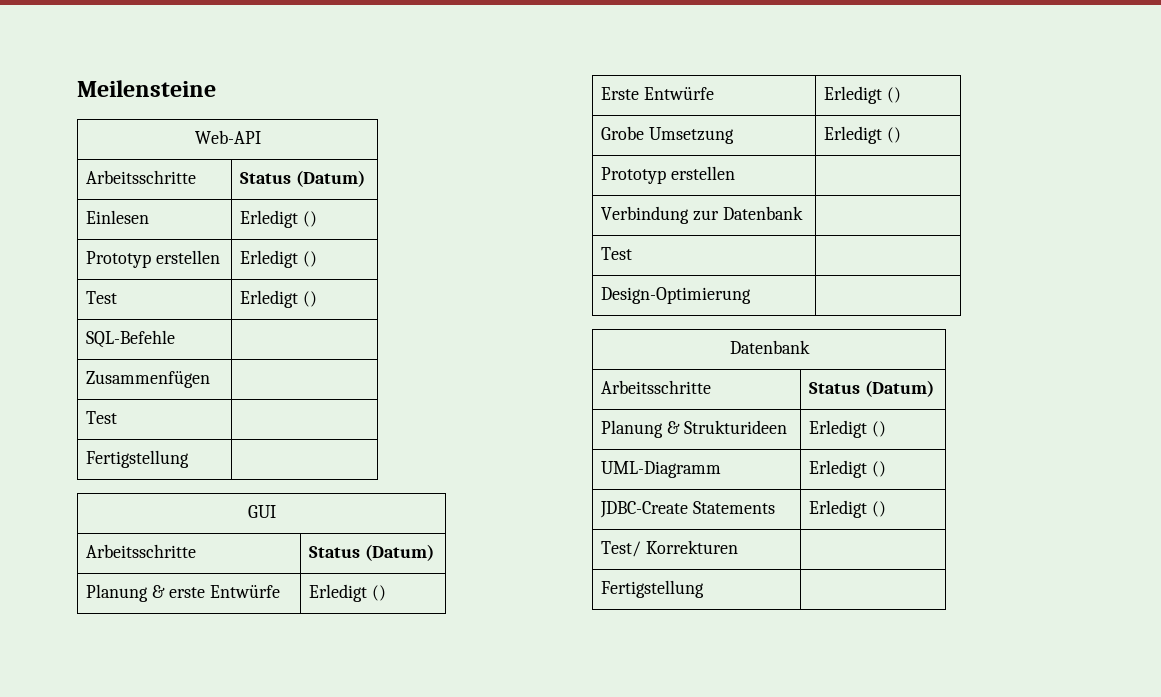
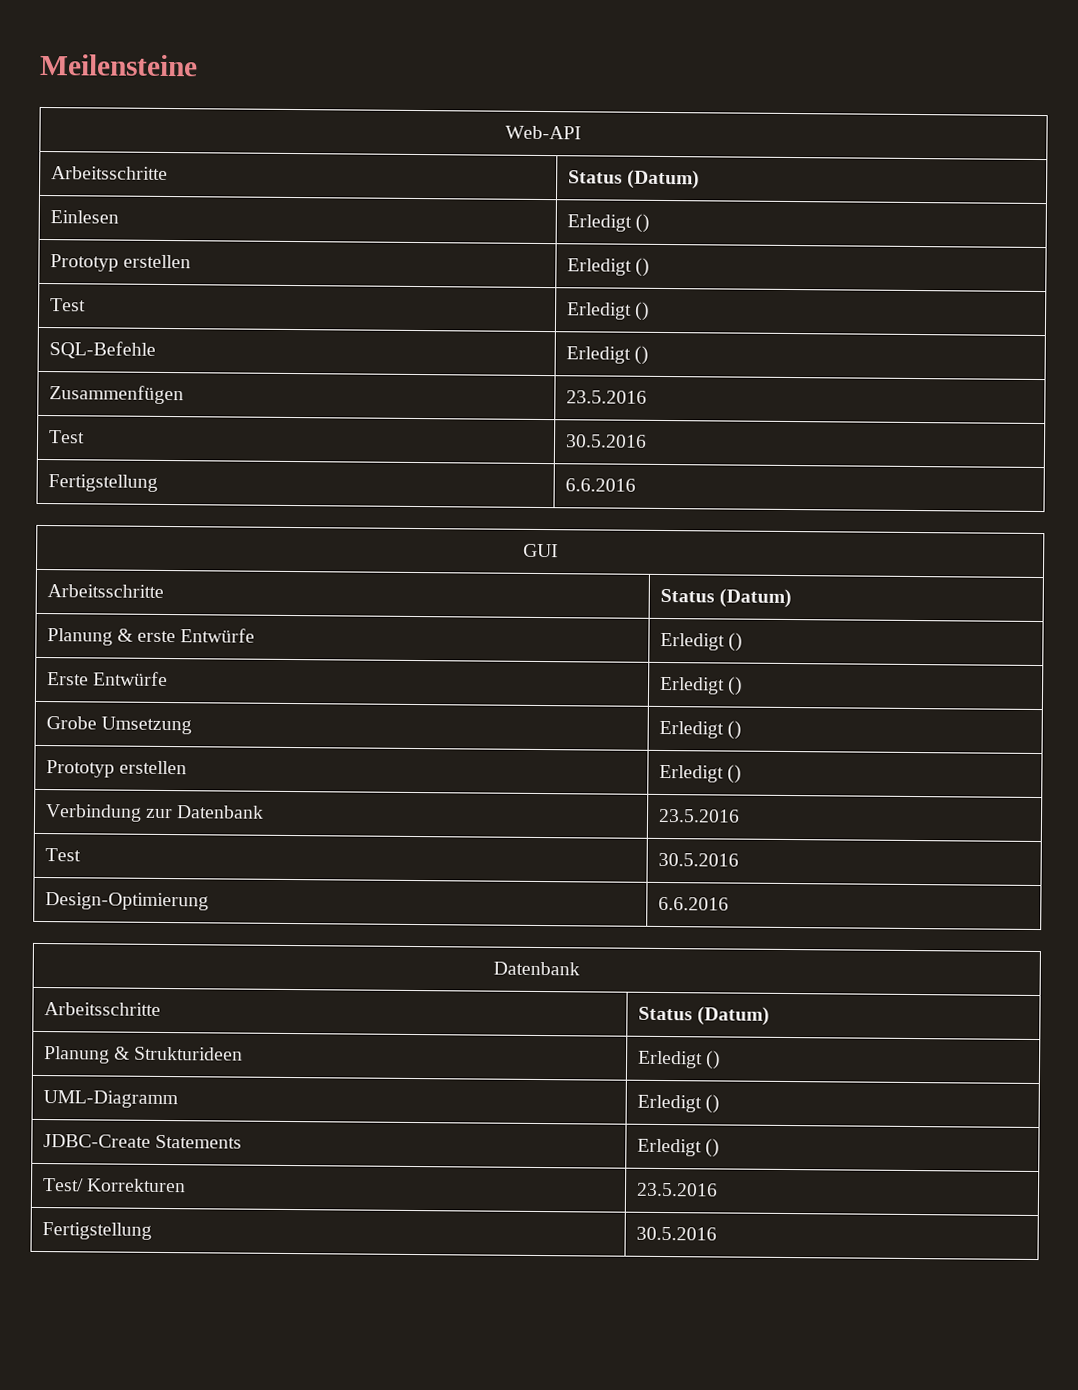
- SQL-Befehle |
+ SQL-Befehle | Erledigt ()
- Zusammenfügen |
- Test |
- Fertigstellung |
+ Zusammenfügen | 23.5.2016
+ Test | 30.5.2016
+ Fertigstellung | 6.6.2016
  Grobe Umsetzung | Erledigt ()
- Prototyp erstellen |
+ Prototyp erstellen | Erledigt ()
- Verbindung zur Datenbank |
- Test |
+ Verbindung zur Datenbank | 23.5.2016
+ Test | 30.5.2016
- Design-Optimierung |
+ Design-Optimierung | 6.6.2016
- Test/ Korrekturen |
- Fertigstellung |
+ Test/ Korrekturen | 23.5.2016
+ Fertigstellung | 30.5.2016

